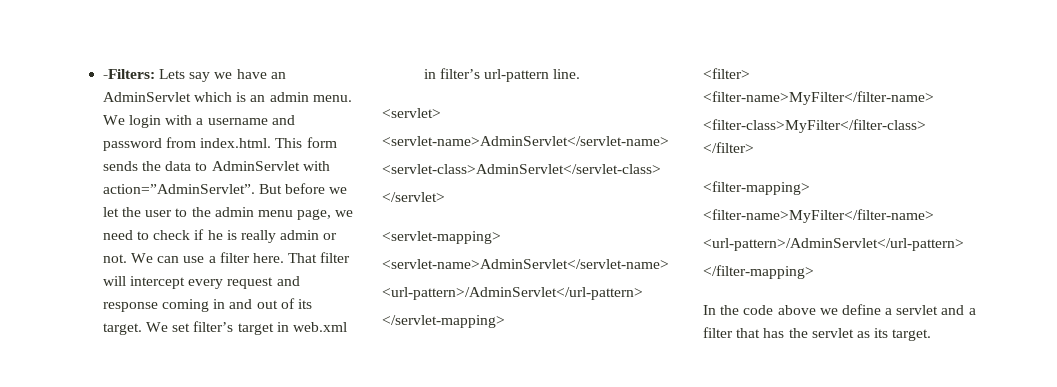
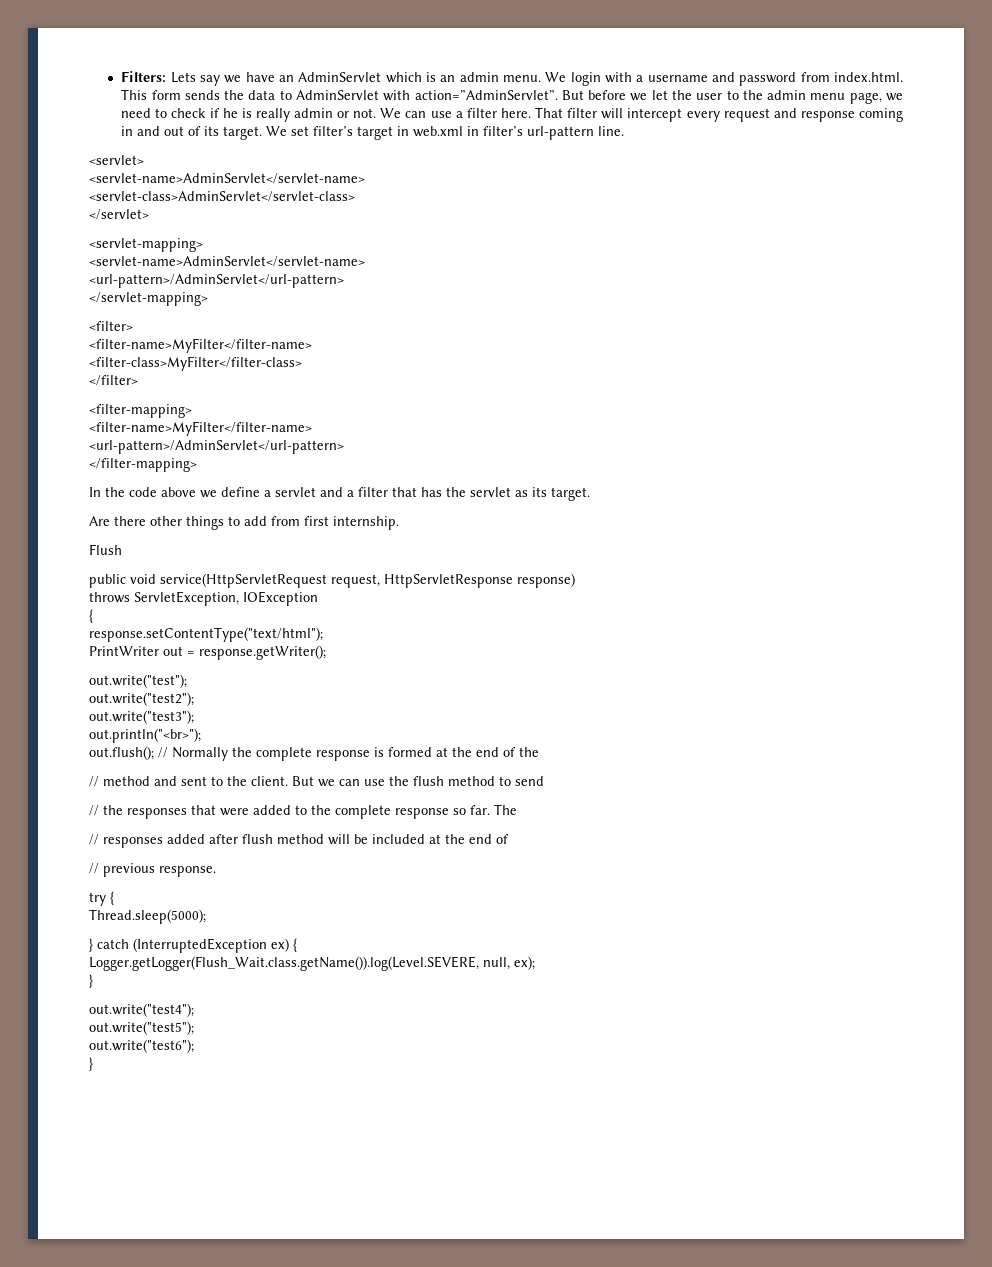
- -Filters: Lets say we have an AdminServlet which is an admin menu.
+ Filters: Lets say we have an AdminServlet which is an admin menu.
+ Are there other things to add from first internship.
+ Flush
+ public void service(HttpServletRequest request, HttpServletResponse response)
+ throws ServletException, IOException
+ {
+ response.setContentType("text/html");
+ PrintWriter out = response.getWriter();
+ out.write("test");
+ out.write("test2");
+ out.write("test3");
+ out.println("<br>");
+ out.flush(); // Normally the complete response is formed at the end of the
+ // method and sent to the client. But we can use the flush method to send
+ // the responses that were added to the complete response so far. The
+ // responses added after flush method will be included at the end of
+ // previous response.
+ try {
+ Thread.sleep(5000);
+ } catch (InterruptedException ex) {
+ Logger.getLogger(Flush_Wait.class.getName()).log(Level.SEVERE, null, ex);
+ }
+ out.write("test4");
+ out.write("test5");
+ out.write("test6");
+ }

